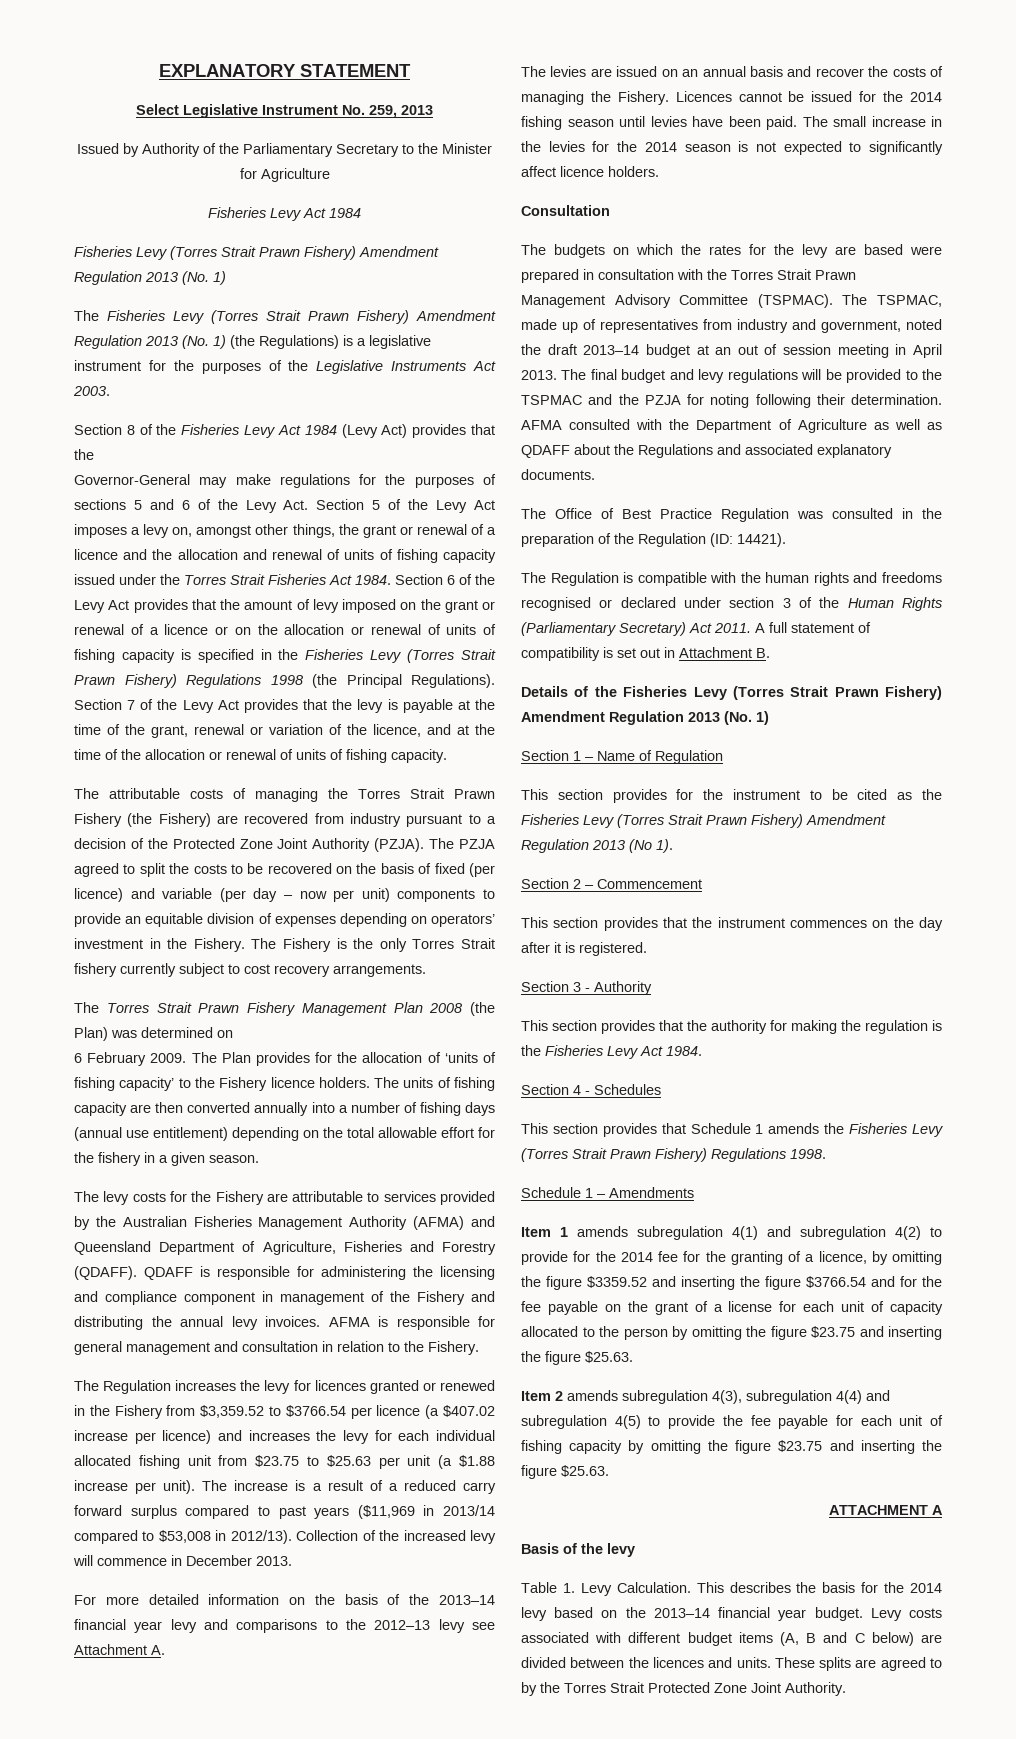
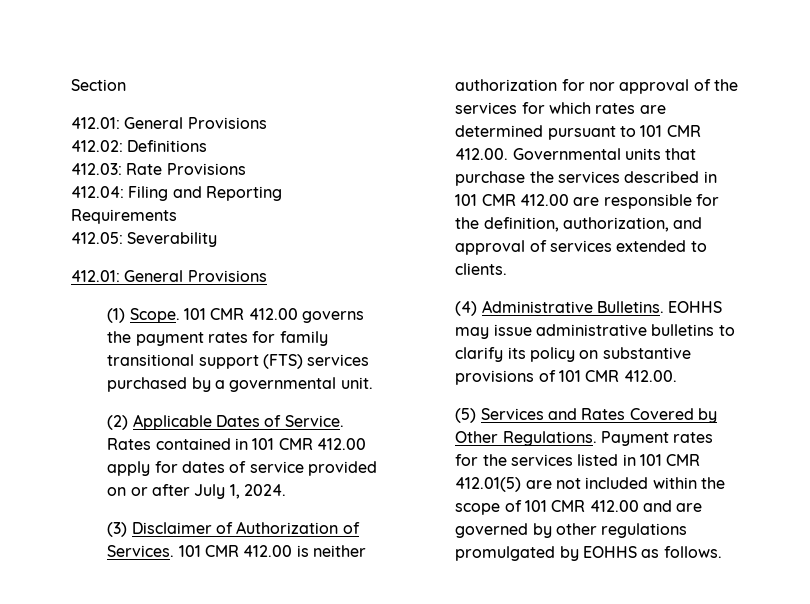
- EXPLANATORY STATEMENT
- Select Legislative Instrument No. 259, 2013
- Issued by Authority of the Parliamentary Secretary to the Minister for Agriculture
- Fisheries Levy Act 1984
- Fisheries Levy (Torres Strait Prawn Fishery) Amendment Regulation 2013 (No. 1)
- The Fisheries Levy (Torres Strait Prawn Fishery) Amendment Regulation 2013 (No. 1) (the Regulations) is a legislative instrument for the purposes of the Legislative Instruments Act 2003.
- Section 8 of the Fisheries Levy Act 1984 (Levy Act) provides that the
- Governor-General may make regulations for the purposes of sections 5 and 6 of the Levy Act. Section 5 of the Levy Act imposes a levy on, amongst other things, the grant or renewal of a licence and the allocation and renewal of units of fishing capacity issued under the Torres Strait Fisheries Act 1984. Section 6 of the Levy Act provides that the amount of levy imposed on the grant or renewal of a licence or on the allocation or renewal of units of fishing capacity is specified in the Fisheries Levy (Torres Strait Prawn Fishery) Regulations 1998 (the Principal Regulations). Section 7 of the Levy Act provides that the levy is payable at the time of the grant, renewal or variation of the licence, and at the time of the allocation or renewal of units of fishing capacity.
- The attributable costs of managing the Torres Strait Prawn Fishery (the Fishery) are recovered from industry pursuant to a decision of the Protected Zone Joint Authority (PZJA). The PZJA agreed to split the costs to be recovered on the basis of fixed (per licence) and variable (per day – now per unit) components to provide an equitable division of expenses depending on operators’ investment in the Fishery. The Fishery is the only Torres Strait fishery currently subject to cost recovery arrangements.
- The Torres Strait Prawn Fishery Management Plan 2008 (the Plan) was determined on
- 6 February 2009. The Plan provides for the allocation of ‘units of fishing capacity’ to the Fishery licence holders. The units of fishing capacity are then converted annually into a number of fishing days (annual use entitlement) depending on the total allowable effort for the fishery in a given season.
- The levy costs for the Fishery are attributable to services provided by the Australian Fisheries Management Authority (AFMA) and Queensland Department of Agriculture, Fisheries and Forestry (QDAFF). QDAFF is responsible for administering the licensing and compliance component in management of the Fishery and distributing the annual levy invoices. AFMA is responsible for general management and consultation in relation to the Fishery.
- The Regulation increases the levy for licences granted or renewed in the Fishery from $3,359.52 to $3766.54 per licence (a $407.02 increase per licence) and increases the levy for each individual allocated fishing unit from $23.75 to $25.63 per unit (a $1.88 increase per unit). The increase is a result of a reduced carry forward surplus compared to past years ($11,969 in 2013/14 compared to $53,008 in 2012/13). Collection of the increased levy will commence in December 2013.
- For more detailed information on the basis of the 2013–14 financial year levy and comparisons to the 2012–13 levy see Attachment A.
- The levies are issued on an annual basis and recover the costs of managing the Fishery. Licences cannot be issued for the 2014 fishing season until levies have been paid. The small increase in the levies for the 2014 season is not expected to significantly affect licence holders.
- Consultation
- The budgets on which the rates for the levy are based were prepared in consultation with the Torres Strait Prawn Management Advisory Committee (TSPMAC). The TSPMAC, made up of representatives from industry and government, noted the draft 2013–14 budget at an out of session meeting in April 2013. The final budget and levy regulations will be provided to the TSPMAC and the PZJA for noting following their determination. AFMA consulted with the Department of Agriculture as well as QDAFF about the Regulations and associated explanatory documents.
- The Office of Best Practice Regulation was consulted in the preparation of the Regulation (ID: 14421).
- The Regulation is compatible with the human rights and freedoms recognised or declared under section 3 of the Human Rights (Parliamentary Secretary) Act 2011. A full statement of compatibility is set out in Attachment B.
- Details of the Fisheries Levy (Torres Strait Prawn Fishery) Amendment Regulation 2013 (No. 1)
- Section 1 – Name of Regulation
- This section provides for the instrument to be cited as the Fisheries Levy (Torres Strait Prawn Fishery) Amendment Regulation 2013 (No 1).
- Section 2 – Commencement
- This section provides that the instrument commences on the day after it is registered.
- Section 3 - Authority
- This section provides that the authority for making the regulation is the Fisheries Levy Act 1984.
- Section 4 - Schedules
- This section provides that Schedule 1 amends the Fisheries Levy (Torres Strait Prawn Fishery) Regulations 1998.
- Schedule 1 – Amendments
- Item 1 amends subregulation 4(1) and subregulation 4(2) to provide for the 2014 fee for the granting of a licence, by omitting the figure $3359.52 and inserting the figure $3766.54 and for the fee payable on the grant of a license for each unit of capacity allocated to the person by omitting the figure $23.75 and inserting the figure $25.63.
- Item 2 amends subregulation 4(3), subregulation 4(4) and subregulation 4(5) to provide the fee payable for each unit of fishing capacity by omitting the figure $23.75 and inserting the figure $25.63.
- ATTACHMENT A
- Basis of the levy
- Table 1. Levy Calculation. This describes the basis for the 2014 levy based on the 2013–14 financial year budget. Levy costs associated with different budget items (A, B and C below) are divided between the licences and units. These splits are agreed to by the Torres Strait Protected Zone Joint Authority.
+ Section
+ 412.01: General Provisions
+ 412.02: Definitions
+ 412.03: Rate Provisions
+ 412.04: Filing and Reporting Requirements
+ 412.05: Severability
+ 412.01: General Provisions
+ (1) Scope. 101 CMR 412.00 governs the payment rates for family transitional support (FTS) services purchased by a governmental unit.
+ (2) Applicable Dates of Service. Rates contained in 101 CMR 412.00 apply for dates of service provided on or after July 1, 2024.
+ (3) Disclaimer of Authorization of Services. 101 CMR 412.00 is neither authorization for nor approval of the services for which rates are determined pursuant to 101 CMR 412.00. Governmental units that purchase the services described in 101 CMR 412.00 are responsible for the definition, authorization, and approval of services extended to clients.
+ (4) Administrative Bulletins. EOHHS may issue administrative bulletins to clarify its policy on substantive provisions of 101 CMR 412.00.
+ (5) Services and Rates Covered by Other Regulations. Payment rates for the services listed in 101 CMR 412.01(5) are not included within the scope of 101 CMR 412.00 and are governed by other regulations promulgated by EOHHS as follows.

